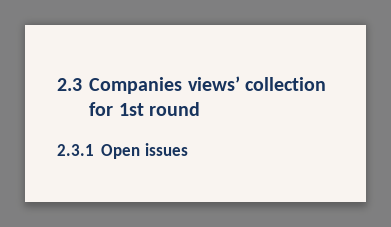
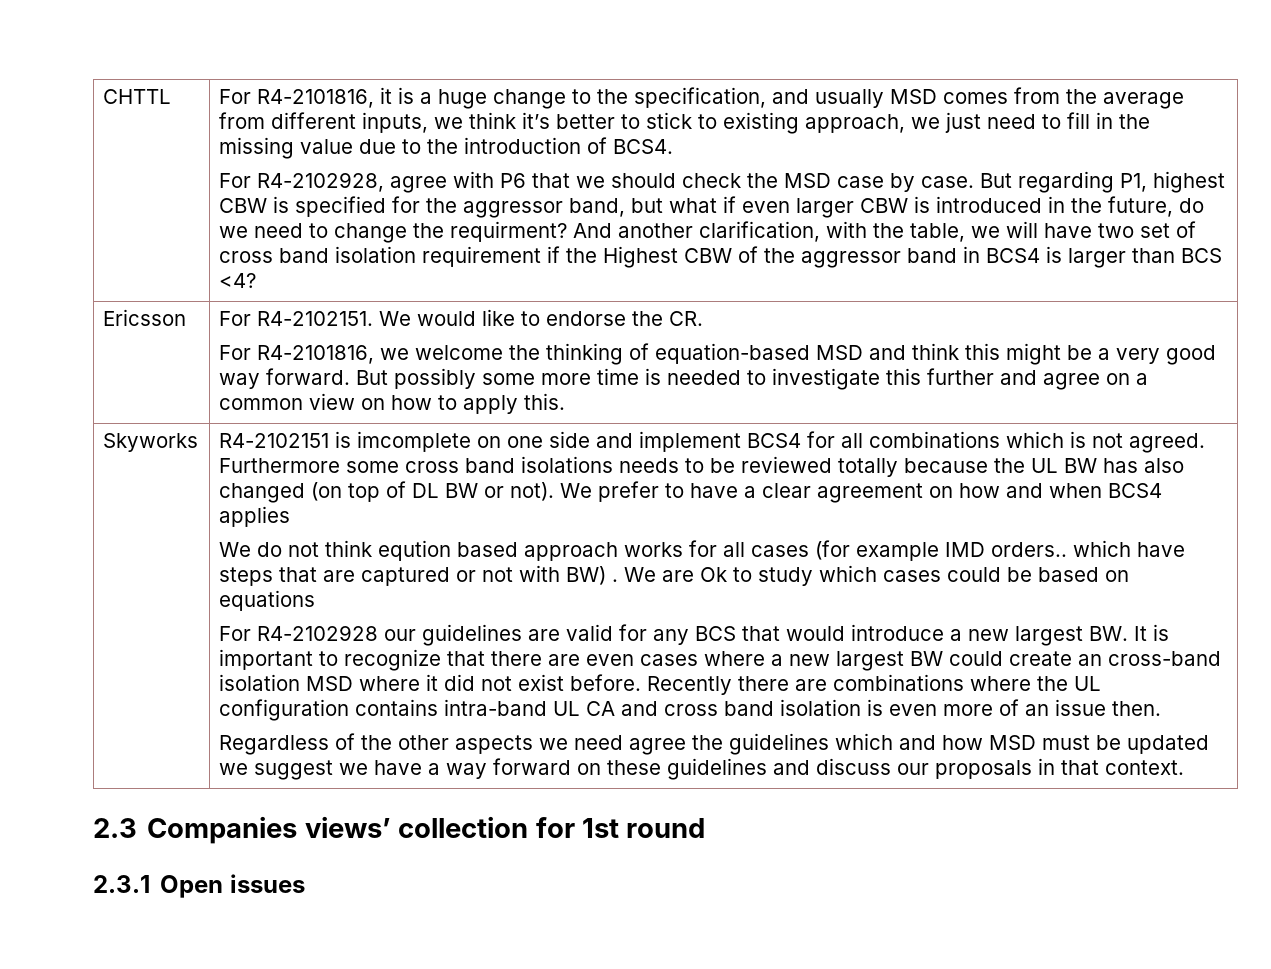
+ CHTTL | For R4-2101816, it is a huge change to the specification, and usually MSD comes from the average from different inputs, we think it’s better to stick to existing approach, we just need to fill in the missing value due to the introduction of BCS4.
+ For R4-2102928, agree with P6 that we should check the MSD case by case. But regarding P1, highest CBW is specified for the aggressor band, but what if even larger CBW is introduced in the future, do we need to change the requirment? And another clarification, with the table, we will have two set of cross band isolation requirement if the Highest CBW of the aggressor band in BCS4 is larger than BCS <4?
+ Ericsson | For R4-2102151. We would like to endorse the CR.
+ For R4-2101816, we welcome the thinking of equation-based MSD and think this might be a very good way forward. But possibly some more time is needed to investigate this further and agree on a common view on how to apply this.
+ Skyworks | R4-2102151 is imcomplete on one side and implement BCS4 for all combinations which is not agreed. Furthermore some cross band isolations needs to be reviewed totally because the UL BW has also changed (on top of DL BW or not). We prefer to have a clear agreement on how and when BCS4 applies
+ We do not think eqution based approach works for all cases (for example IMD orders.. which have steps that are captured or not with BW) . We are Ok to study which cases could be based on equations
+ For R4-2102928 our guidelines are valid for any BCS that would introduce a new largest BW. It is important to recognize that there are even cases where a new largest BW could create an cross-band isolation MSD where it did not exist before. Recently there are combinations where the UL configuration contains intra-band UL CA and cross band isolation is even more of an issue then.
+ Regardless of the other aspects we need agree the guidelines which and how MSD must be updated we suggest we have a way forward on these guidelines and discuss our proposals in that context.

